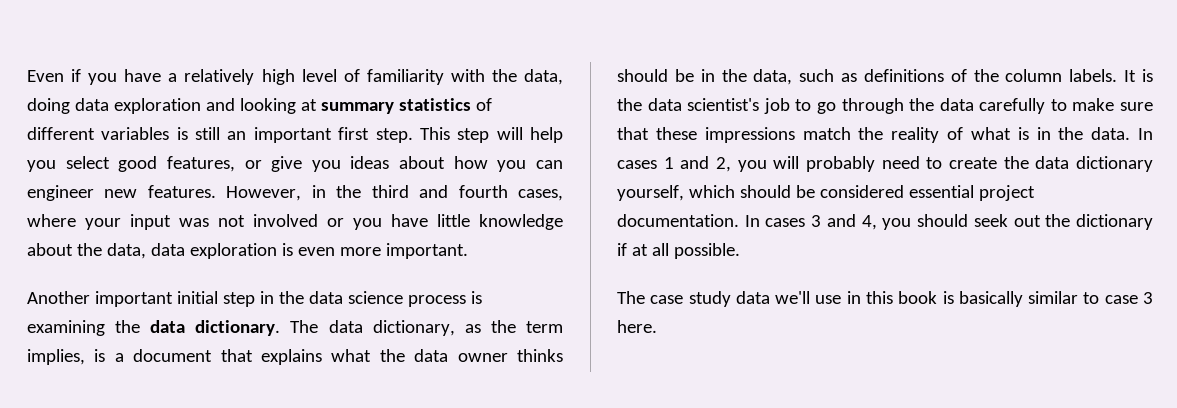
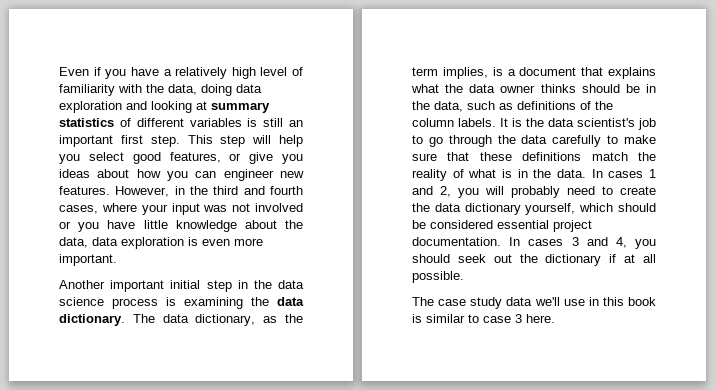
- It is the data scientist's job to go through the data carefully to make sure that these impressions match the reality of what is in the data.
+ It is the data scientist's job to go through the data carefully to make sure that these definitions match the reality of what is in the data.
- The case study data we'll use in this book is basically similar to case 3 here.
+ The case study data we'll use in this book is similar to case 3 here.

